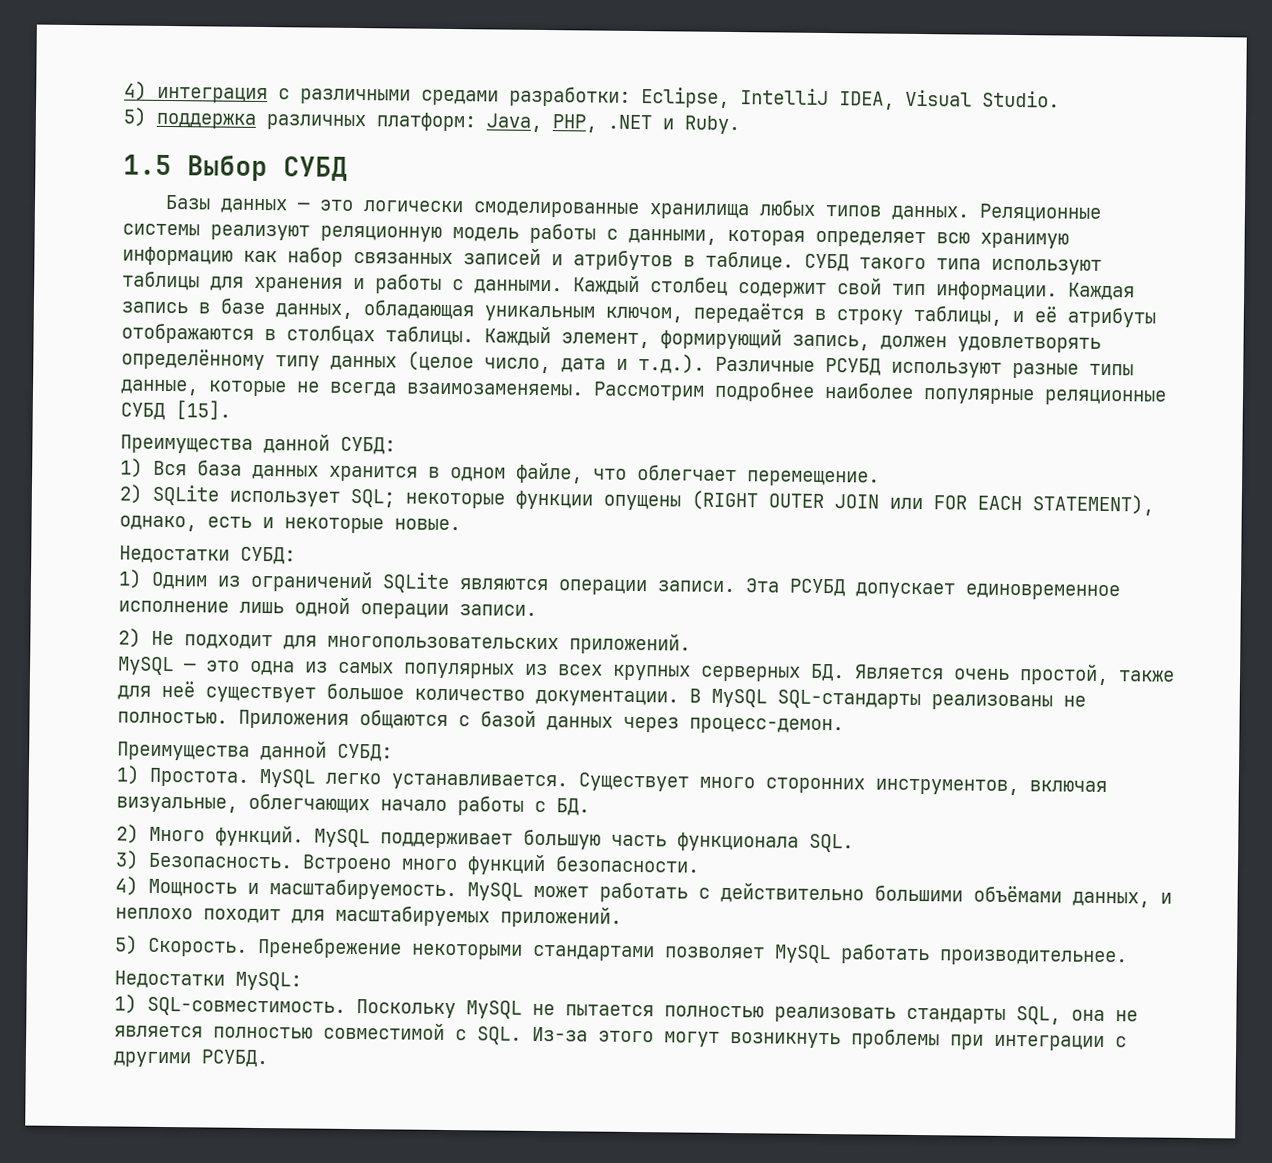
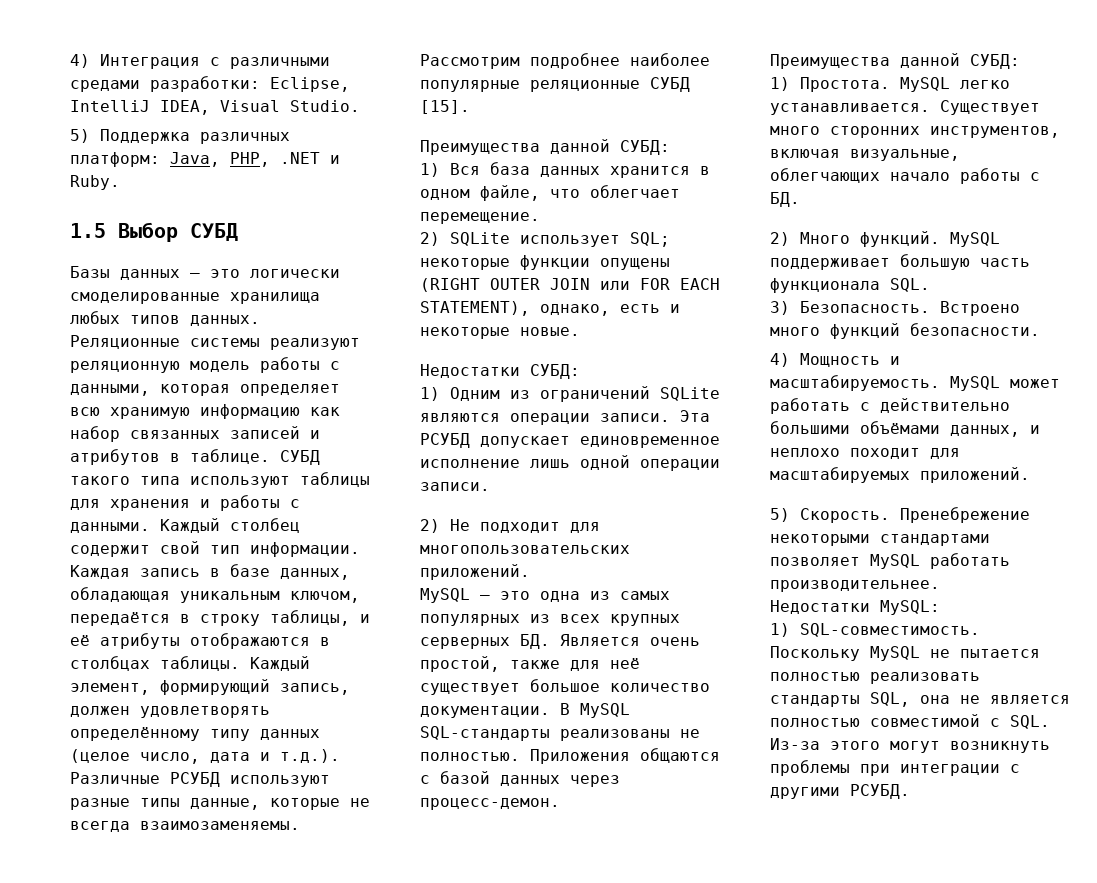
- 4) интеграция с различными средами разработки: Eclipse, IntelliJ IDEA, Visual Studio.
+ 4) Интеграция с различными средами разработки: Eclipse, IntelliJ IDEA, Visual Studio.
- 5) поддержка различных платформ: Java, PHP, .NET и Ruby.
+ 5) Поддержка различных платформ: Java, PHP, .NET и Ruby.

